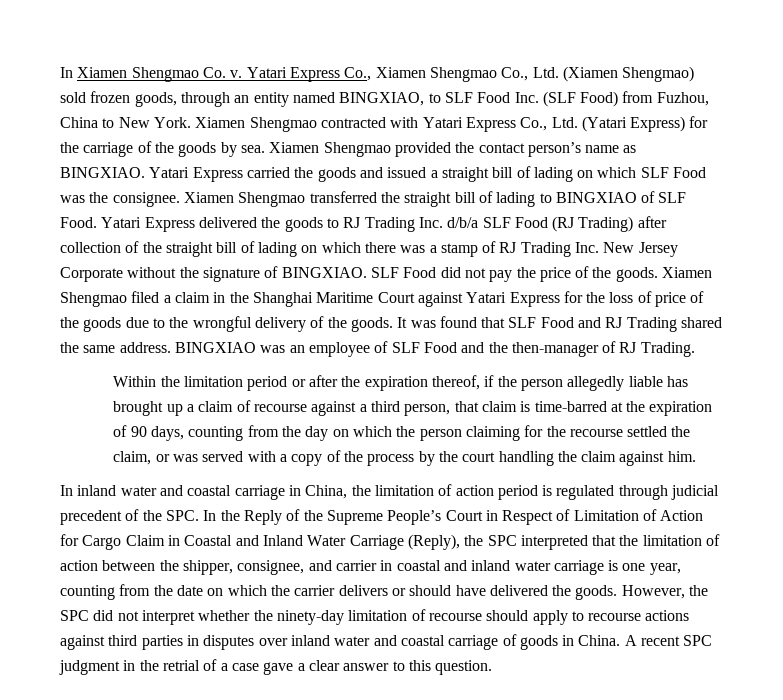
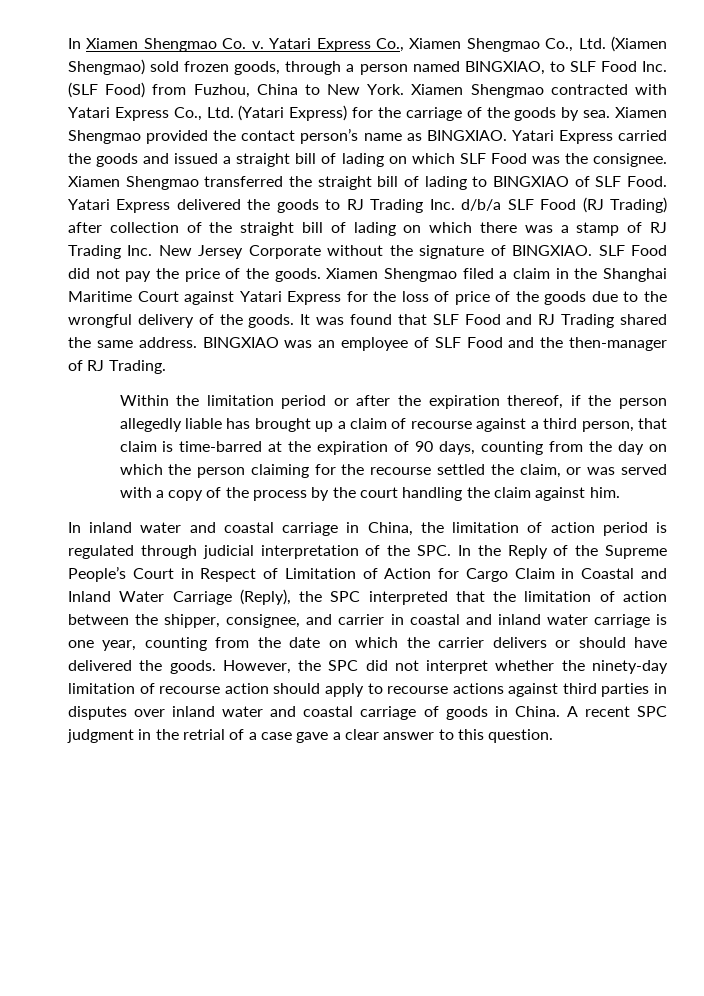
- Yatari Express Co., Xiamen Shengmao Co., Ltd. (Xiamen Shengmao) sold frozen goods, through an entity named BINGXIAO, to SLF Food Inc. (SLF Food) from Fuzhou, China to New York.
+ Yatari Express Co., Xiamen Shengmao Co., Ltd. (Xiamen Shengmao) sold frozen goods, through a person named BINGXIAO, to SLF Food Inc. (SLF Food) from Fuzhou, China to New York.
- In inland water and coastal carriage in China, the limitation of action period is regulated through judicial precedent of the SPC. In the Reply of the Supreme People’s Court in Respect of Limitation of Action for Cargo Claim in Coastal and Inland Water Carriage (Reply), the SPC interpreted that the limitation of action between the shipper, consignee, and carrier in coastal and inland water carriage is one year, counting from the date on which the carrier delivers or should have delivered the goods.
+ In inland water and coastal carriage in China, the limitation of action period is regulated through judicial interpretation of the SPC. In the Reply of the Supreme People’s Court in Respect of Limitation of Action for Cargo Claim in Coastal and Inland Water Carriage (Reply), the SPC interpreted that the limitation of action between the shipper, consignee, and carrier in coastal and inland water carriage is one year, counting from the date on which the carrier delivers or should have delivered the goods.
- However, the SPC did not interpret whether the ninety-day limitation of recourse should apply to recourse actions against third parties in disputes over inland water and coastal carriage of goods in China.
+ However, the SPC did not interpret whether the ninety-day limitation of recourse action should apply to recourse actions against third parties in disputes over inland water and coastal carriage of goods in China.

